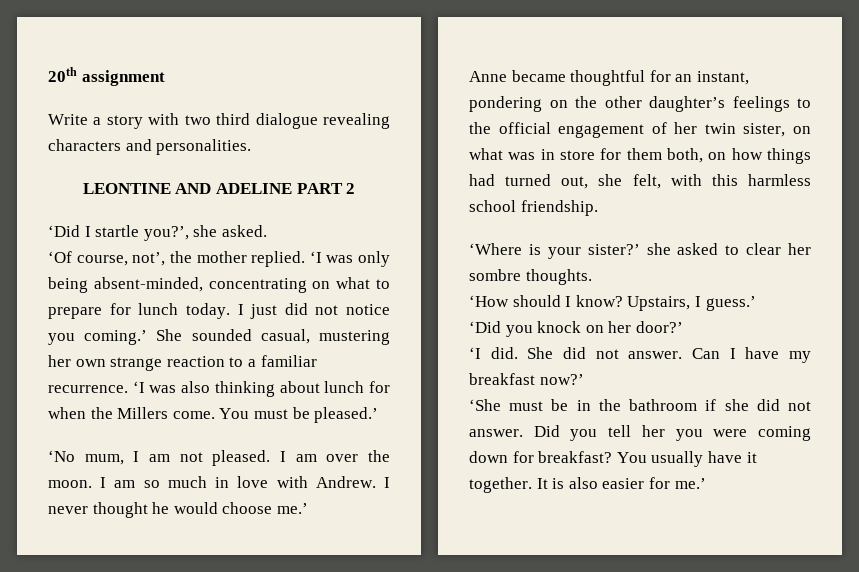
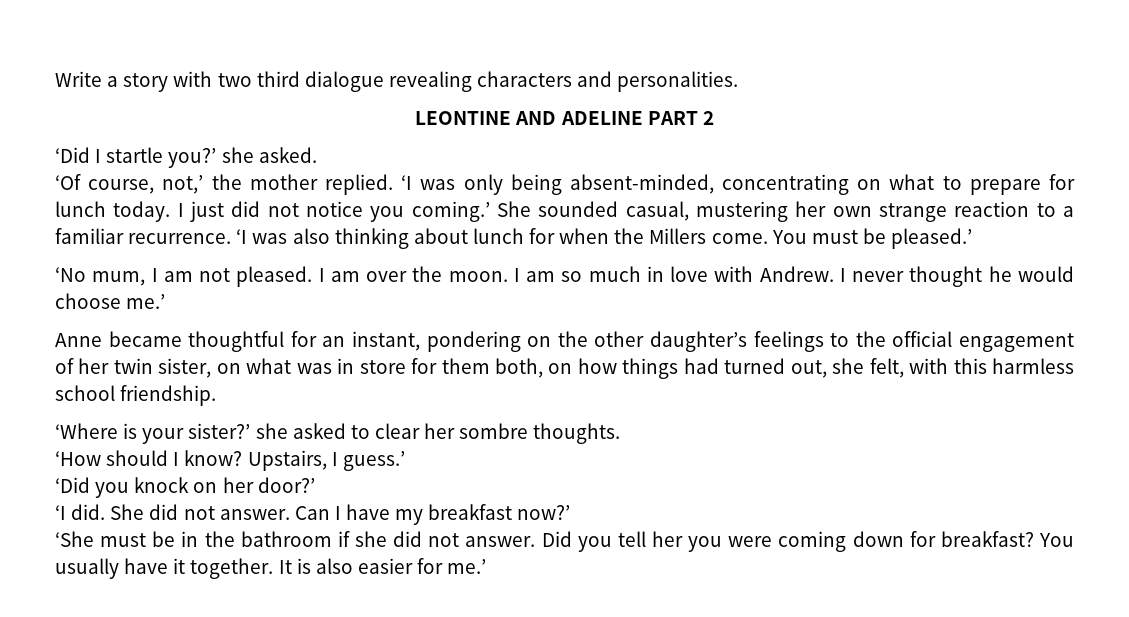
- 20th assignment
- ‘Did I startle you?’, she asked.
+ ‘Did I startle you?’ she asked.
- ‘Of course, not’, the mother replied.
+ ‘Of course, not,’ the mother replied.

